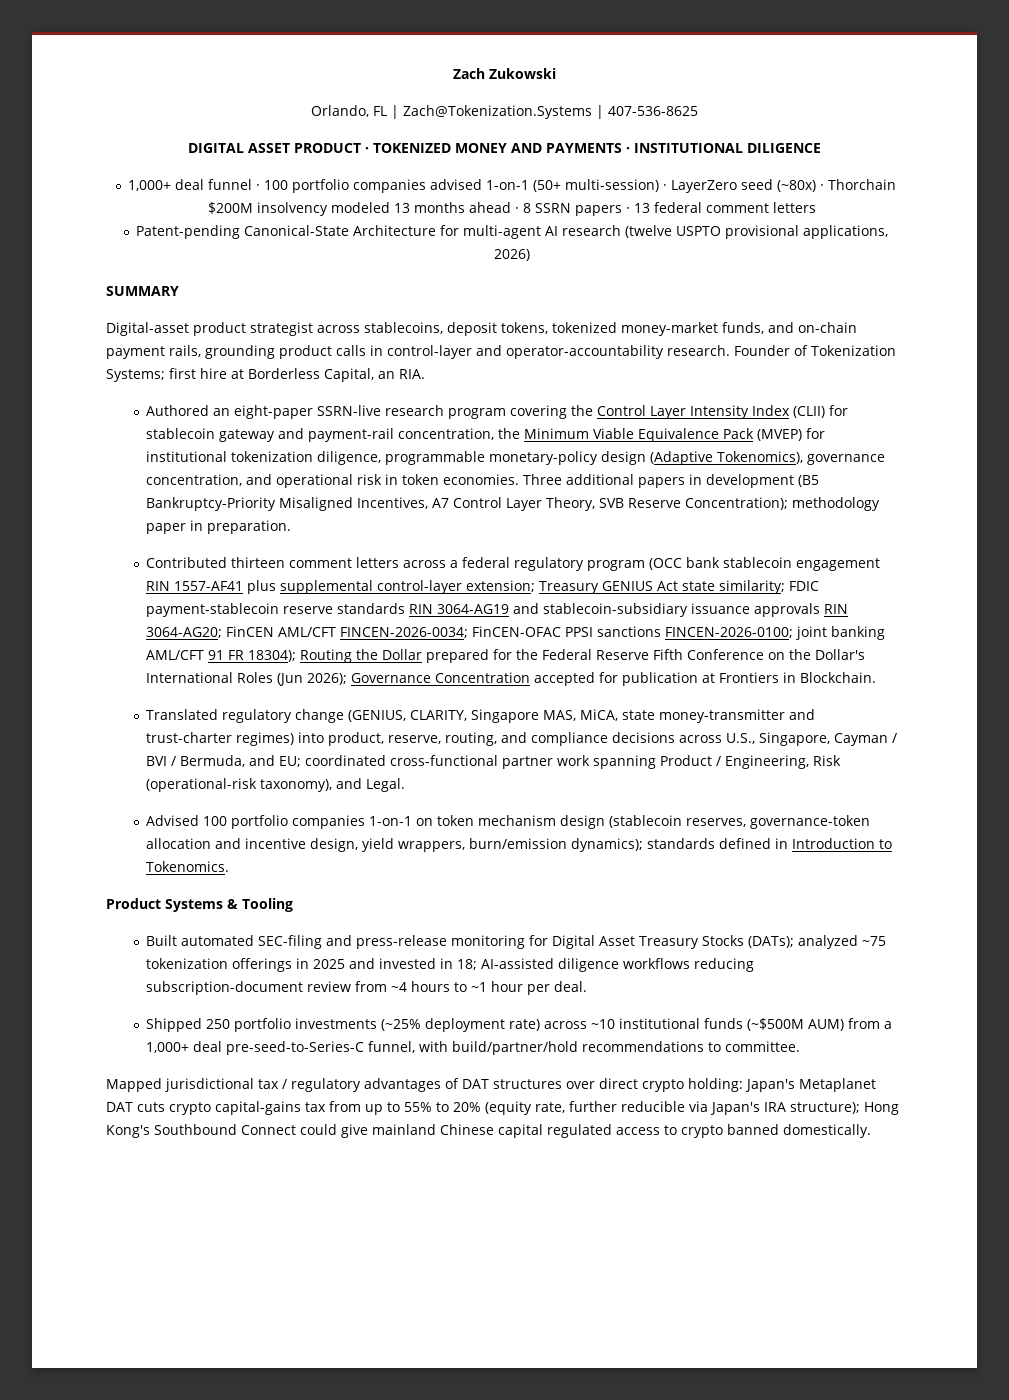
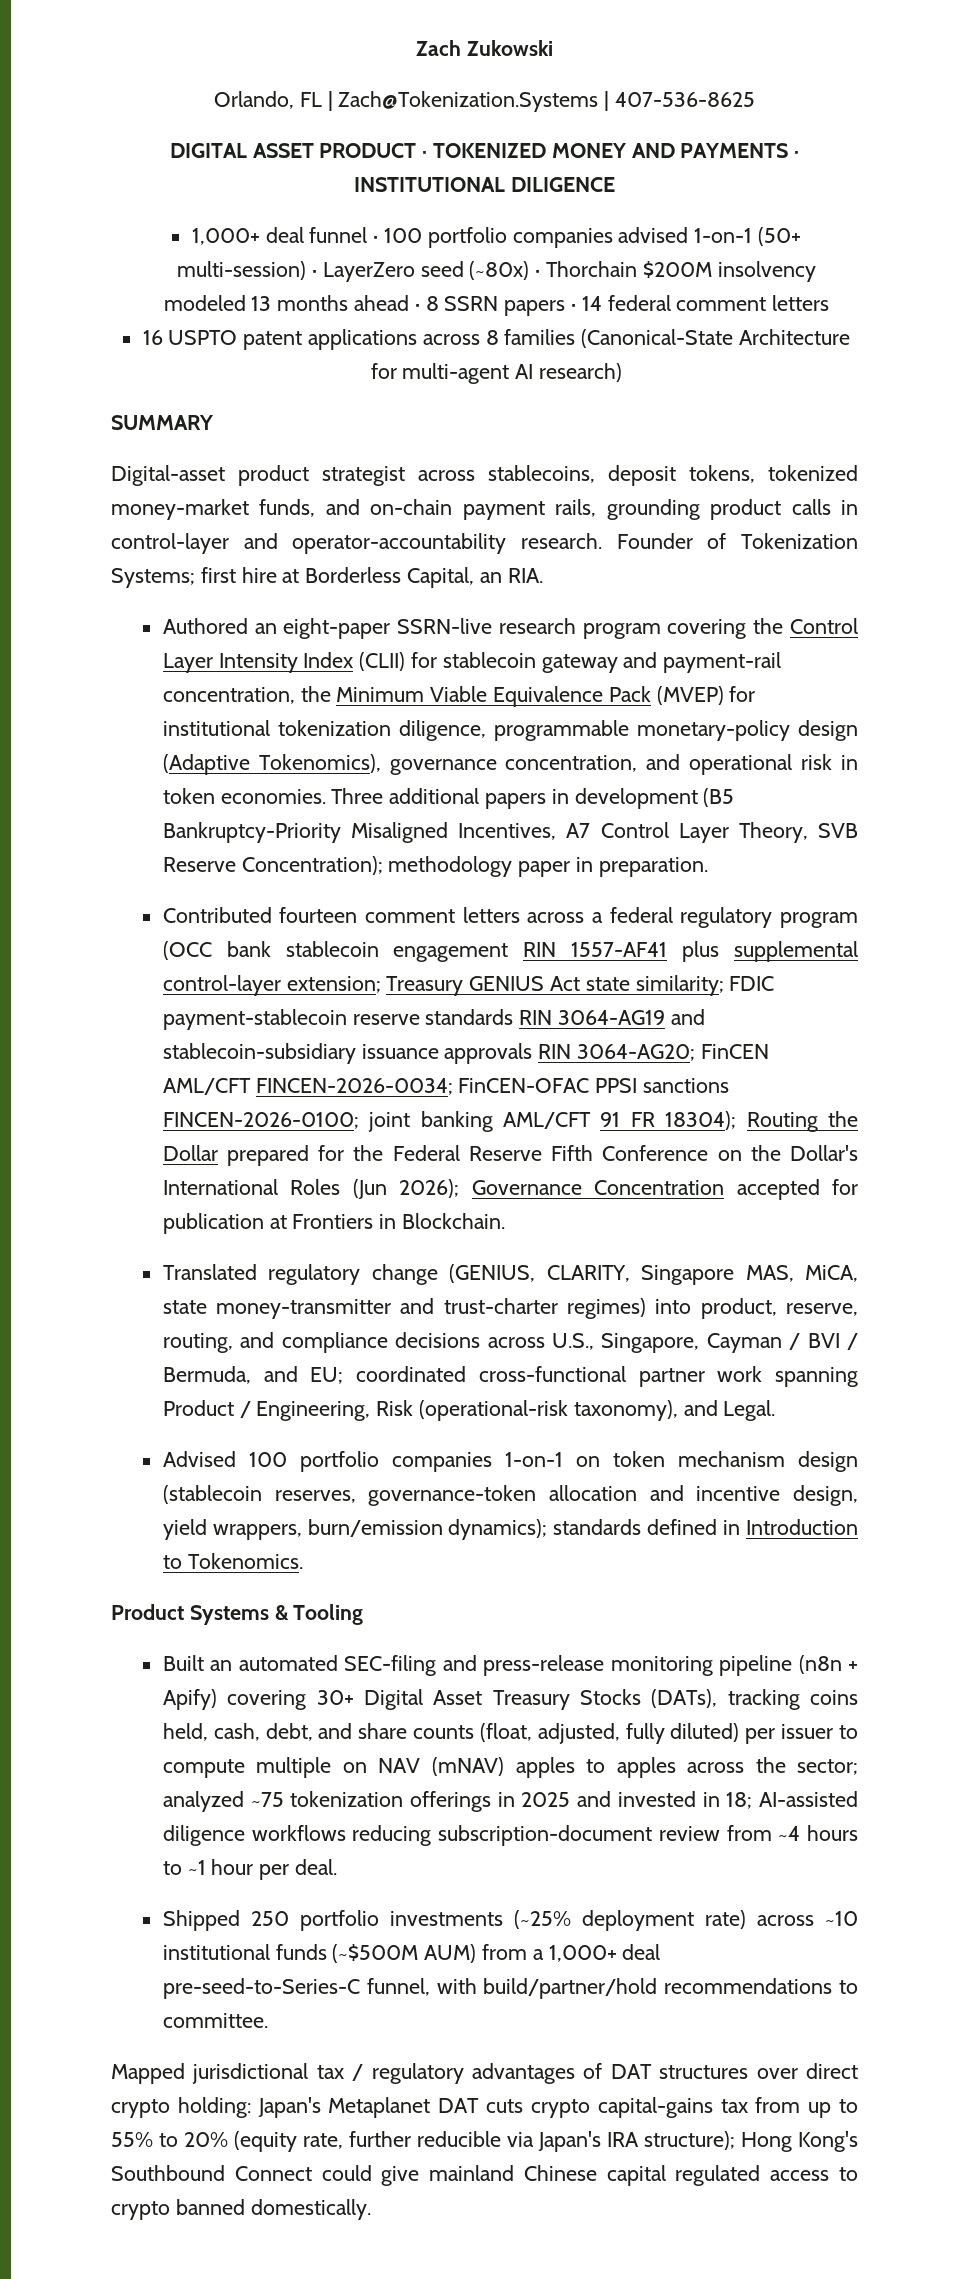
- 1,000+ deal funnel · 100 portfolio companies advised 1-on-1 (50+ multi-session) · LayerZero seed (~80x) · Thorchain $200M insolvency modeled 13 months ahead · 8 SSRN papers · 13 federal comment letters
+ 1,000+ deal funnel · 100 portfolio companies advised 1-on-1 (50+ multi-session) · LayerZero seed (~80x) · Thorchain $200M insolvency modeled 13 months ahead · 8 SSRN papers · 14 federal comment letters
- Patent-pending Canonical-State Architecture for multi-agent AI research (twelve USPTO provisional applications, 2026)
+ 16 USPTO patent applications across 8 families (Canonical-State Architecture for multi-agent AI research)
- Contributed thirteen comment letters across a federal regulatory program (OCC bank stablecoin engagement RIN 1557-AF41 plus supplemental control-layer extension;
+ Contributed fourteen comment letters across a federal regulatory program (OCC bank stablecoin engagement RIN 1557-AF41 plus supplemental control-layer extension;
- Built automated SEC-filing and press-release monitoring for Digital Asset Treasury Stocks (DATs); analyzed ~75 tokenization offerings in 2025 and invested in 18; AI-assisted diligence workflows reducing subscription-document review from ~4 hours to ~1 hour per deal.
+ Built an automated SEC-filing and press-release monitoring pipeline (n8n + Apify) covering 30+ Digital Asset Treasury Stocks (DATs), tracking coins held, cash, debt, and share counts (float, adjusted, fully diluted) per issuer to compute multiple on NAV (mNAV) apples to apples across the sector; analyzed ~75 tokenization offerings in 2025 and invested in 18; AI-assisted diligence workflows reducing subscription-document review from ~4 hours to ~1 hour per deal.

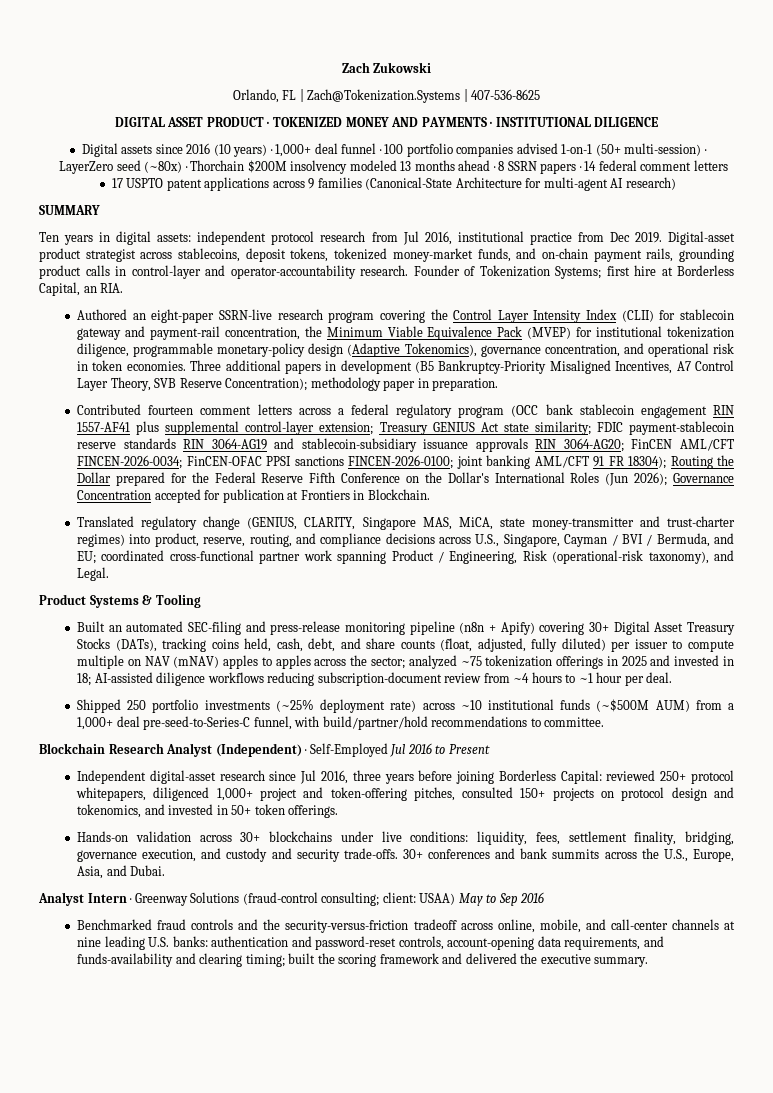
- 1,000+ deal funnel · 100 portfolio companies advised 1-on-1 (50+ multi-session) · LayerZero seed (~80x) · Thorchain $200M insolvency modeled 13 months ahead · 8 SSRN papers · 14 federal comment letters
+ Digital assets since 2016 (10 years) · 1,000+ deal funnel · 100 portfolio companies advised 1-on-1 (50+ multi-session) · LayerZero seed (~80x) · Thorchain $200M insolvency modeled 13 months ahead · 8 SSRN papers · 14 federal comment letters
- 16 USPTO patent applications across 8 families (Canonical-State Architecture for multi-agent AI research)
+ 17 USPTO patent applications across 9 families (Canonical-State Architecture for multi-agent AI research)
+ Ten years in digital assets: independent protocol research from Jul 2016, institutional practice from Dec 2019.
- Advised 100 portfolio companies 1-on-1 on token mechanism design (stablecoin reserves, governance-token allocation and incentive design, yield wrappers, burn/emission dynamics); standards defined in Introduction to Tokenomics.
- Mapped jurisdictional tax / regulatory advantages of DAT structures over direct crypto holding: Japan's Metaplanet DAT cuts crypto capital-gains tax from up to 55% to 20% (equity rate, further reducible via Japan's IRA structure); Hong Kong's Southbound Connect could give mainland Chinese capital regulated access to crypto banned domestically.
+ Blockchain Research Analyst (Independent) · Self-Employed Jul 2016 to Present
+ Independent digital-asset research since Jul 2016, three years before joining Borderless Capital: reviewed 250+ protocol whitepapers, diligenced 1,000+ project and token-offering pitches, consulted 150+ projects on protocol design and tokenomics, and invested in 50+ token offerings.
+ Hands-on validation across 30+ blockchains under live conditions: liquidity, fees, settlement finality, bridging, governance execution, and custody and security trade-offs. 30+ conferences and bank summits across the U.S., Europe, Asia, and Dubai.
+ Analyst Intern · Greenway Solutions (fraud-control consulting; client: USAA) May to Sep 2016
+ Benchmarked fraud controls and the security-versus-friction tradeoff across online, mobile, and call-center channels at nine leading U.S. banks: authentication and password-reset controls, account-opening data requirements, and funds-availability and clearing timing; built the scoring framework and delivered the executive summary.

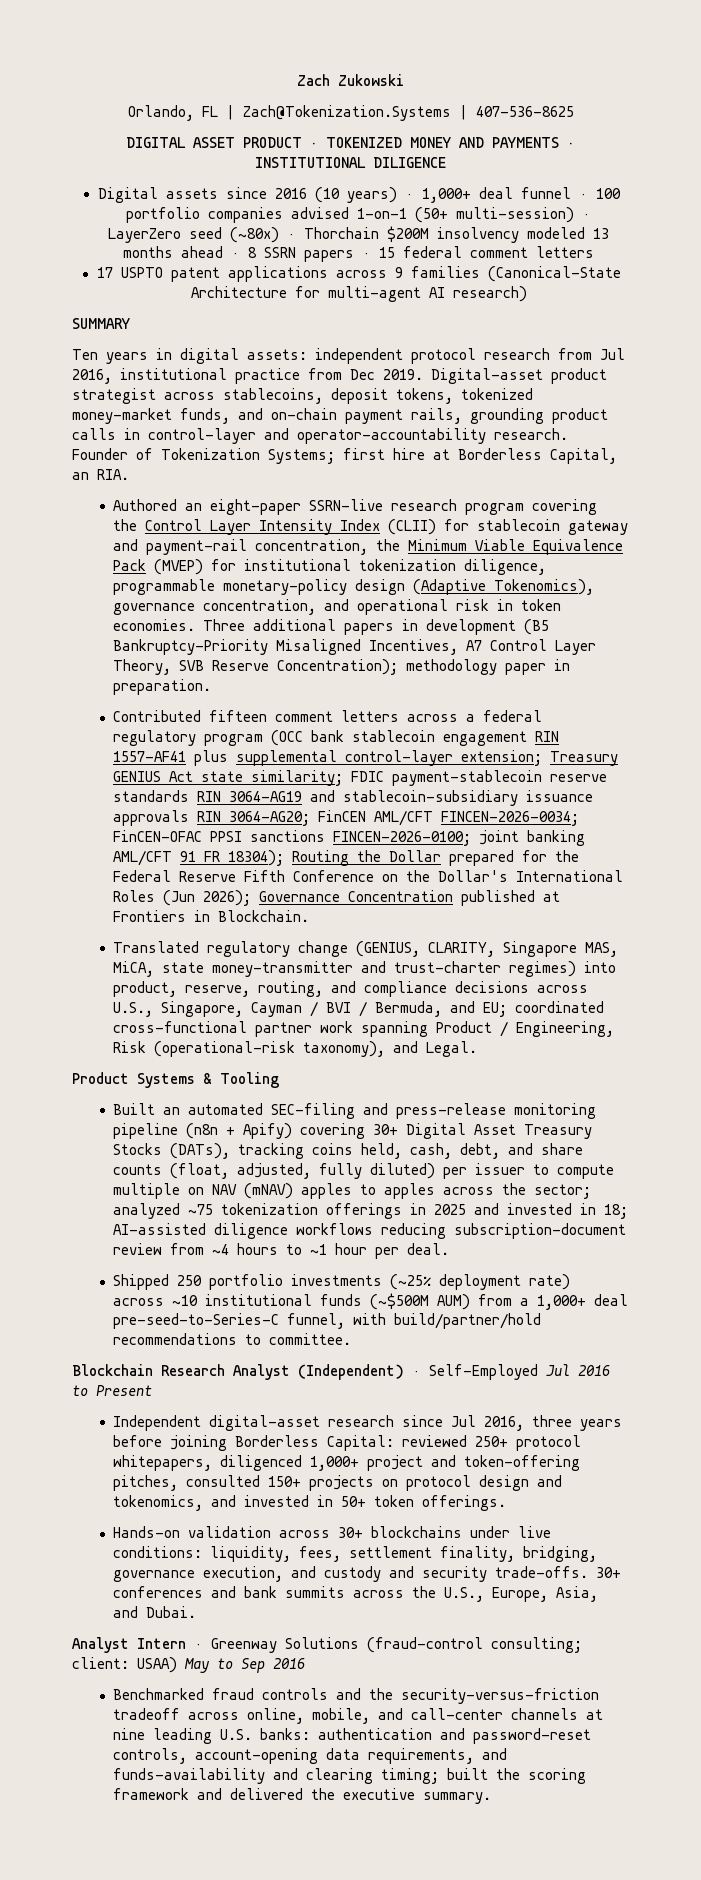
- Digital assets since 2016 (10 years) · 1,000+ deal funnel · 100 portfolio companies advised 1-on-1 (50+ multi-session) · LayerZero seed (~80x) · Thorchain $200M insolvency modeled 13 months ahead · 8 SSRN papers · 14 federal comment letters
+ Digital assets since 2016 (10 years) · 1,000+ deal funnel · 100 portfolio companies advised 1-on-1 (50+ multi-session) · LayerZero seed (~80x) · Thorchain $200M insolvency modeled 13 months ahead · 8 SSRN papers · 15 federal comment letters
- Contributed fourteen comment letters across a federal regulatory program (OCC bank stablecoin engagement RIN 1557-AF41 plus supplemental control-layer extension;
+ Contributed fifteen comment letters across a federal regulatory program (OCC bank stablecoin engagement RIN 1557-AF41 plus supplemental control-layer extension;
- Governance Concentration accepted for publication at Frontiers in Blockchain.
+ Governance Concentration published at Frontiers in Blockchain.

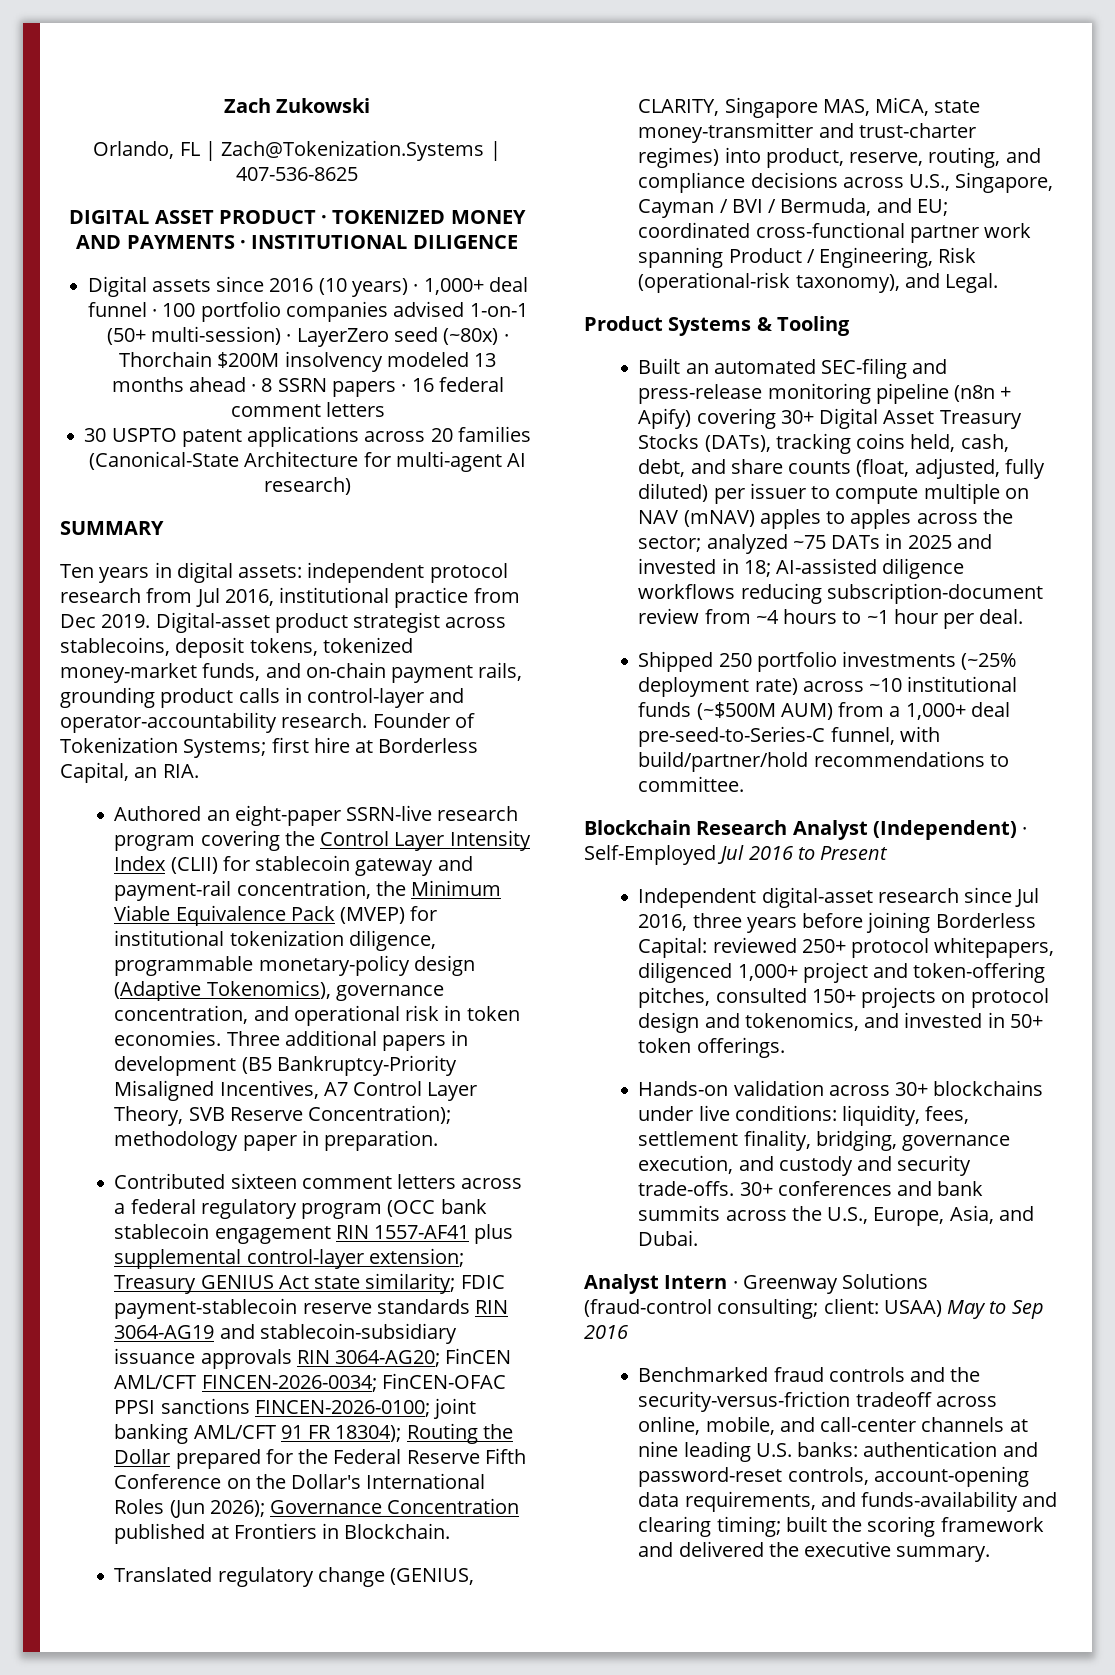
- Digital assets since 2016 (10 years) · 1,000+ deal funnel · 100 portfolio companies advised 1-on-1 (50+ multi-session) · LayerZero seed (~80x) · Thorchain $200M insolvency modeled 13 months ahead · 8 SSRN papers · 15 federal comment letters
+ Digital assets since 2016 (10 years) · 1,000+ deal funnel · 100 portfolio companies advised 1-on-1 (50+ multi-session) · LayerZero seed (~80x) · Thorchain $200M insolvency modeled 13 months ahead · 8 SSRN papers · 16 federal comment letters
- 17 USPTO patent applications across 9 families (Canonical-State Architecture for multi-agent AI research)
+ 30 USPTO patent applications across 20 families (Canonical-State Architecture for multi-agent AI research)
- Contributed fifteen comment letters across a federal regulatory program (OCC bank stablecoin engagement RIN 1557-AF41 plus supplemental control-layer extension;
+ Contributed sixteen comment letters across a federal regulatory program (OCC bank stablecoin engagement RIN 1557-AF41 plus supplemental control-layer extension;
- analyzed ~75 tokenization offerings in 2025 and invested in 18;
+ analyzed ~75 DATs in 2025 and invested in 18;

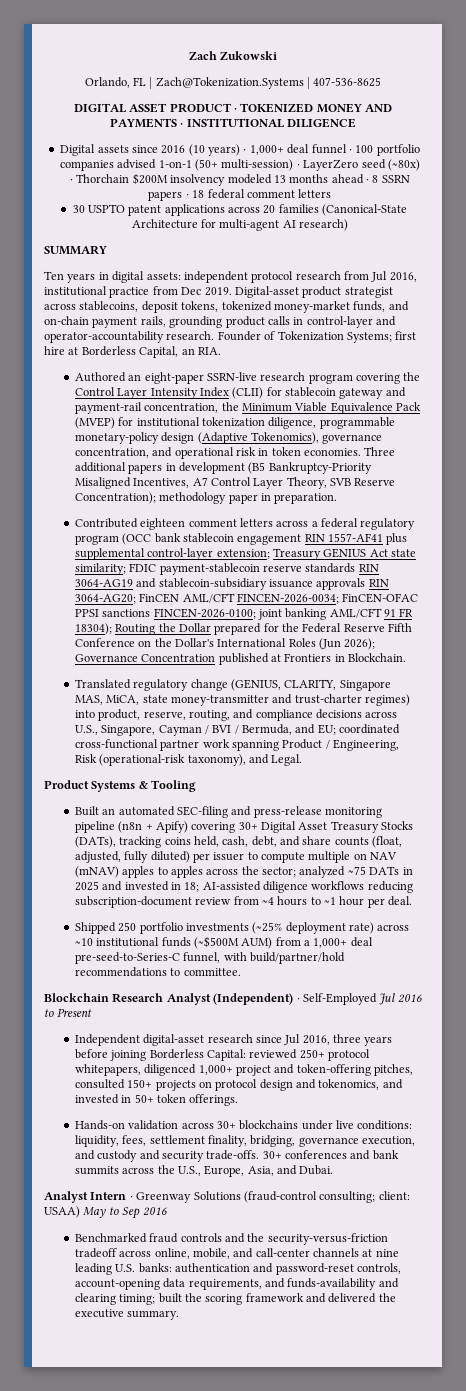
- Digital assets since 2016 (10 years) · 1,000+ deal funnel · 100 portfolio companies advised 1-on-1 (50+ multi-session) · LayerZero seed (~80x) · Thorchain $200M insolvency modeled 13 months ahead · 8 SSRN papers · 16 federal comment letters
+ Digital assets since 2016 (10 years) · 1,000+ deal funnel · 100 portfolio companies advised 1-on-1 (50+ multi-session) · LayerZero seed (~80x) · Thorchain $200M insolvency modeled 13 months ahead · 8 SSRN papers · 18 federal comment letters
- Contributed sixteen comment letters across a federal regulatory program (OCC bank stablecoin engagement RIN 1557-AF41 plus supplemental control-layer extension;
+ Contributed eighteen comment letters across a federal regulatory program (OCC bank stablecoin engagement RIN 1557-AF41 plus supplemental control-layer extension;

